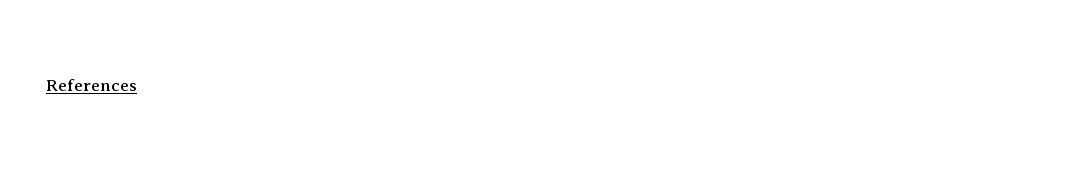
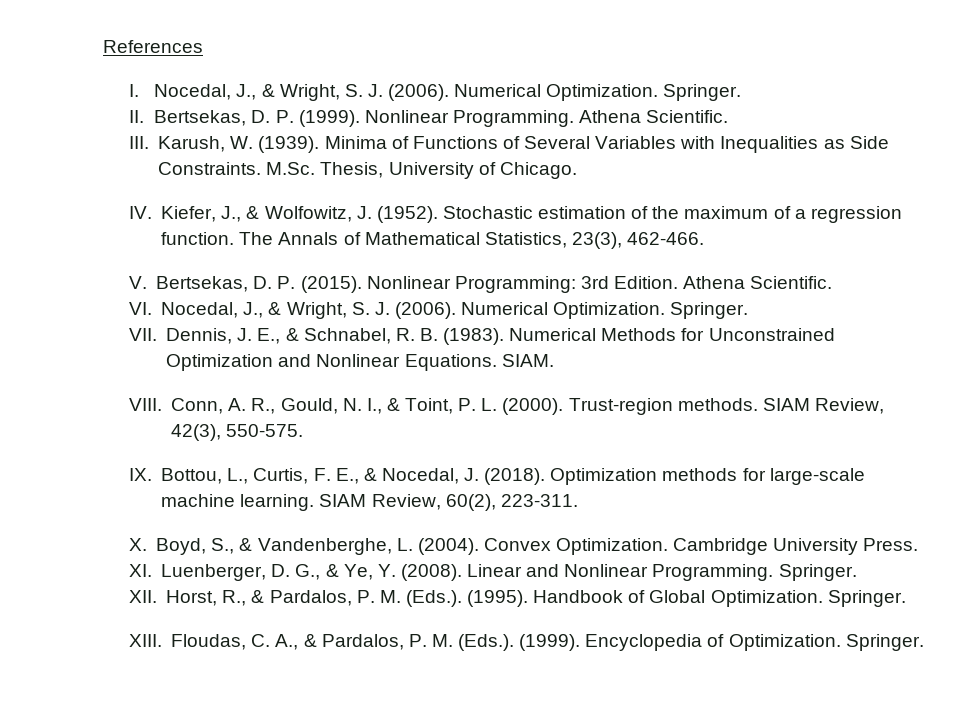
+ I. Nocedal, J., & Wright, S. J. (2006). Numerical Optimization. Springer.
+ II. Bertsekas, D. P. (1999). Nonlinear Programming. Athena Scientific.
+ III. Karush, W. (1939). Minima of Functions of Several Variables with Inequalities as Side Constraints. M.Sc. Thesis, University of Chicago.
+ IV. Kiefer, J., & Wolfowitz, J. (1952). Stochastic estimation of the maximum of a regression function. The Annals of Mathematical Statistics, 23(3), 462-466.
+ V. Bertsekas, D. P. (2015). Nonlinear Programming: 3rd Edition. Athena Scientific.
+ VI. Nocedal, J., & Wright, S. J. (2006). Numerical Optimization. Springer.
+ VII. Dennis, J. E., & Schnabel, R. B. (1983). Numerical Methods for Unconstrained Optimization and Nonlinear Equations. SIAM.
+ VIII. Conn, A. R., Gould, N. I., & Toint, P. L. (2000). Trust-region methods. SIAM Review, 42(3), 550-575.
+ IX. Bottou, L., Curtis, F. E., & Nocedal, J. (2018). Optimization methods for large-scale machine learning. SIAM Review, 60(2), 223-311.
+ X. Boyd, S., & Vandenberghe, L. (2004). Convex Optimization. Cambridge University Press.
+ XI. Luenberger, D. G., & Ye, Y. (2008). Linear and Nonlinear Programming. Springer.
+ XII. Horst, R., & Pardalos, P. M. (Eds.). (1995). Handbook of Global Optimization. Springer.
+ XIII. Floudas, C. A., & Pardalos, P. M. (Eds.). (1999). Encyclopedia of Optimization. Springer.

